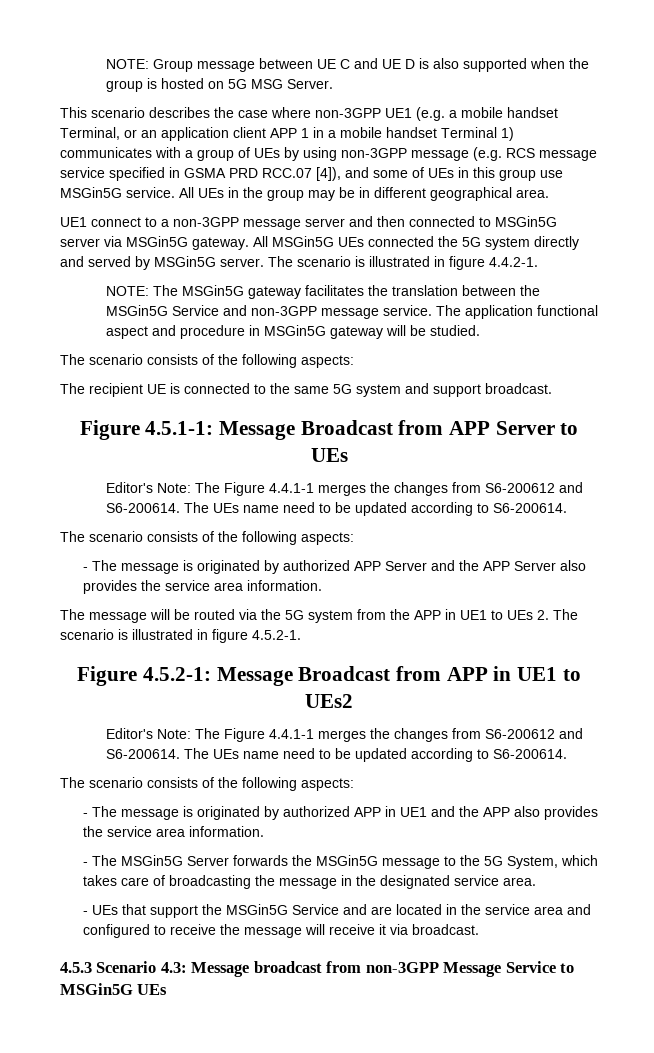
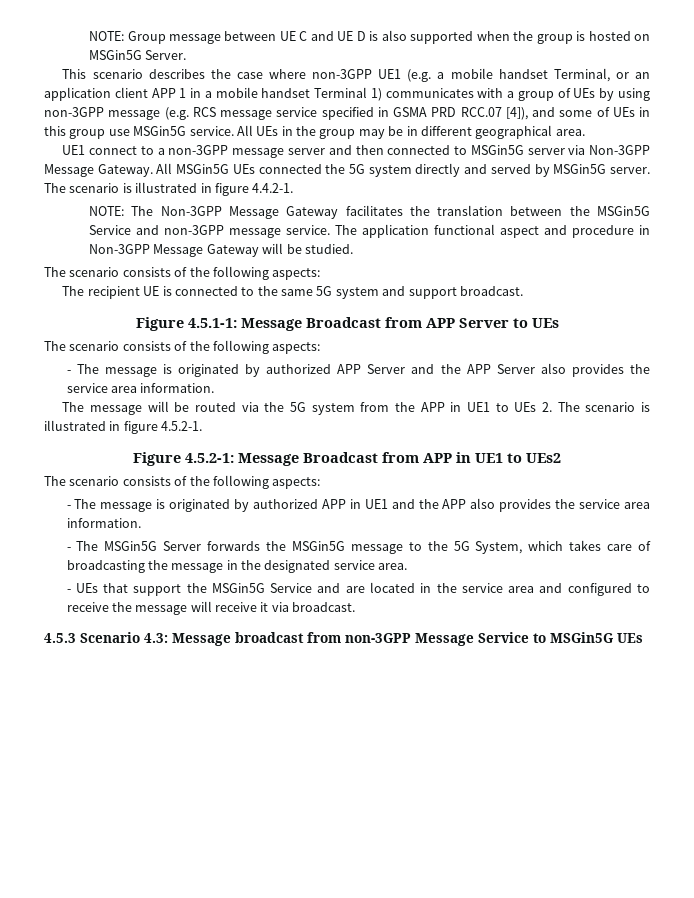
- NOTE: Group message between UE C and UE D is also supported when the group is hosted on 5G MSG Server.
+ NOTE: Group message between UE C and UE D is also supported when the group is hosted on MSGin5G Server.
- UE1 connect to a non-3GPP message server and then connected to MSGin5G server via MSGin5G gateway.
+ UE1 connect to a non-3GPP message server and then connected to MSGin5G server via Non-3GPP Message Gateway.
- NOTE: The MSGin5G gateway facilitates the translation between the MSGin5G Service and non-3GPP message service.
+ NOTE: The Non-3GPP Message Gateway facilitates the translation between the MSGin5G Service and non-3GPP message service.
- The application functional aspect and procedure in MSGin5G gateway will be studied.
+ The application functional aspect and procedure in Non-3GPP Message Gateway will be studied.
  Figure 4.5.1-1: Message Broadcast from APP Server to UEs
- Editor's Note: The Figure 4.4.1-1 merges the changes from S6-200612 and S6-200614. The UEs name need to be updated according to S6-200614.
  Figure 4.5.2-1: Message Broadcast from APP in UE1 to UEs2
- Editor's Note: The Figure 4.4.1-1 merges the changes from S6-200612 and S6-200614. The UEs name need to be updated according to S6-200614.

